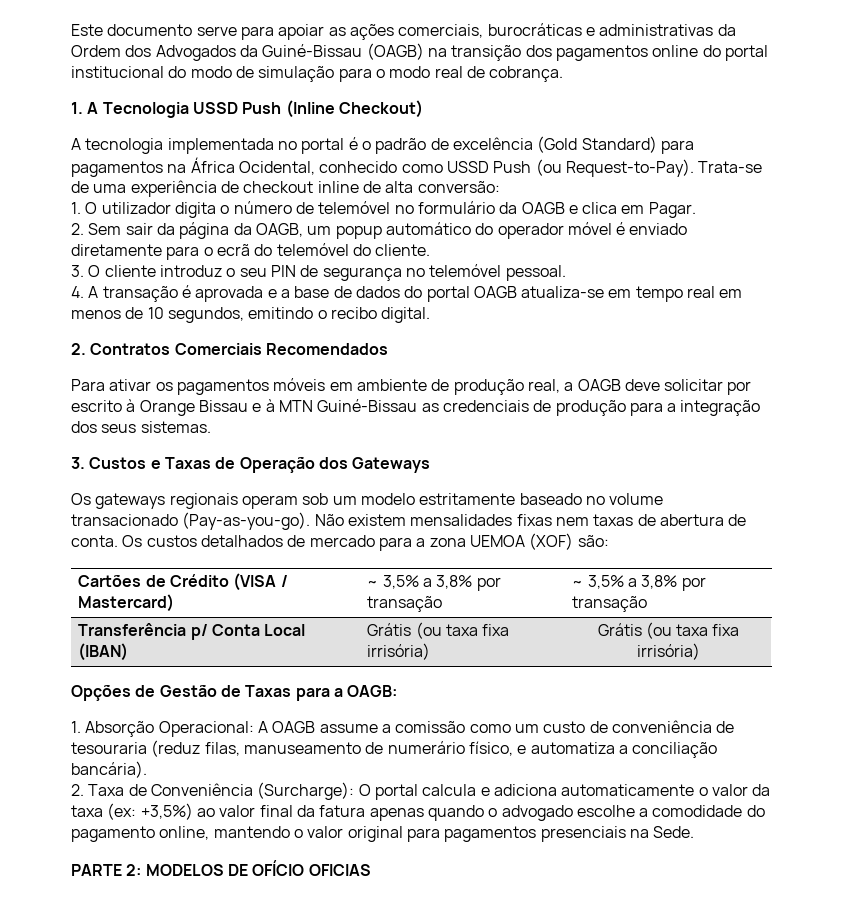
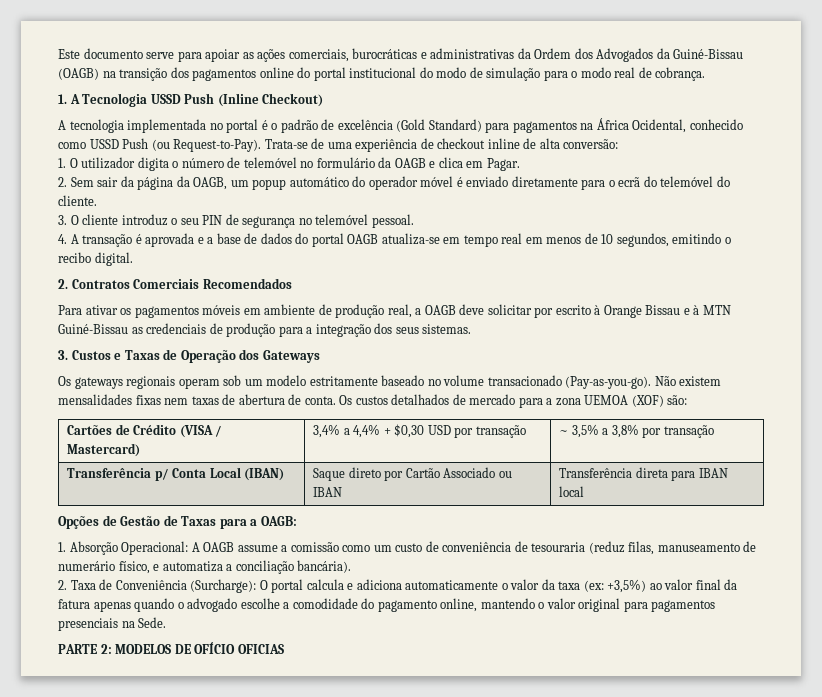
- Cartões de Crédito (VISA / Mastercard) | ~ 3,5% a 3,8% por transação | ~ 3,5% a 3,8% por transação
+ Cartões de Crédito (VISA / Mastercard) | 3,4% a 4,4% + $0,30 USD por transação | ~ 3,5% a 3,8% por transação
- Transferência p/ Conta Local (IBAN) | Grátis (ou taxa fixa irrisória) | Grátis (ou taxa fixa irrisória)
+ Transferência p/ Conta Local (IBAN) | Saque direto por Cartão Associado ou IBAN | Transferência direta para IBAN local

